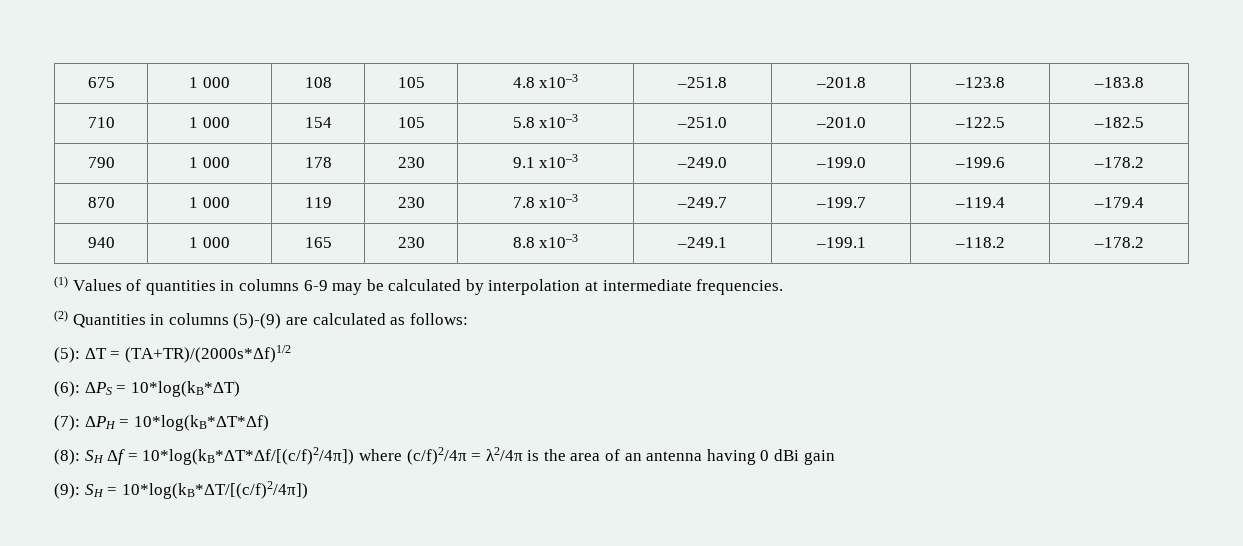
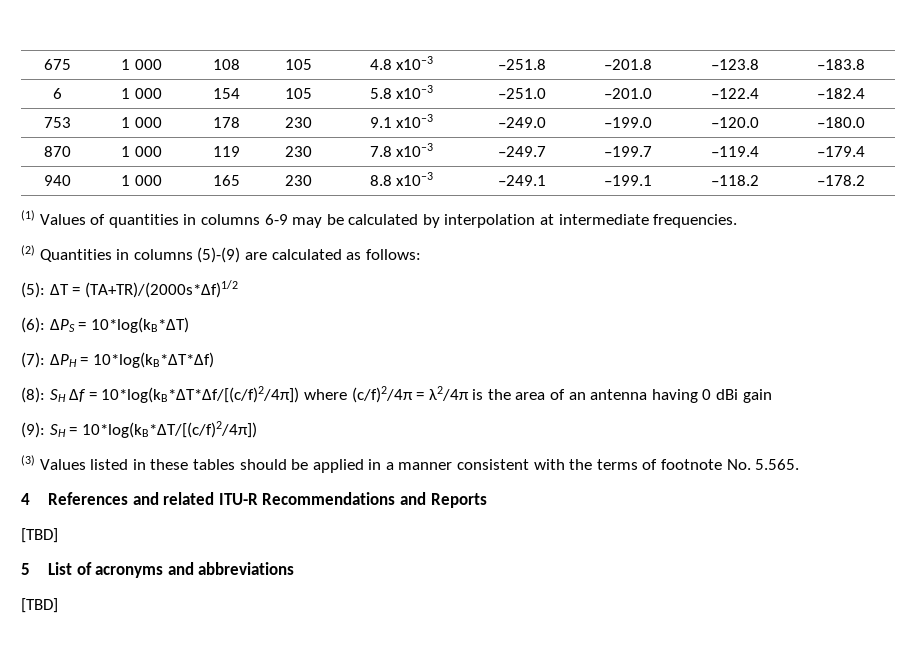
- 710 | 1 000 | 154 | 105 | 5.8 x10–3 | –251.0 | –201.0 | –122.5 | –182.5
- 790 | 1 000 | 178 | 230 | 9.1 x10–3 | –249.0 | –199.0 | –199.6 | –178.2
+ 6 | 1 000 | 154 | 105 | 5.8 x10–3 | –251.0 | –201.0 | –122.4 | –182.4
+ 753 | 1 000 | 178 | 230 | 9.1 x10–3 | –249.0 | –199.0 | –120.0 | –180.0
+ (3) Values listed in these tables should be applied in a manner consistent with the terms of footnote No. 5.565.
+ 4 References and related ITU-R Recommendations and Reports
+ [TBD]
+ 5 List of acronyms and abbreviations
+ [TBD]

